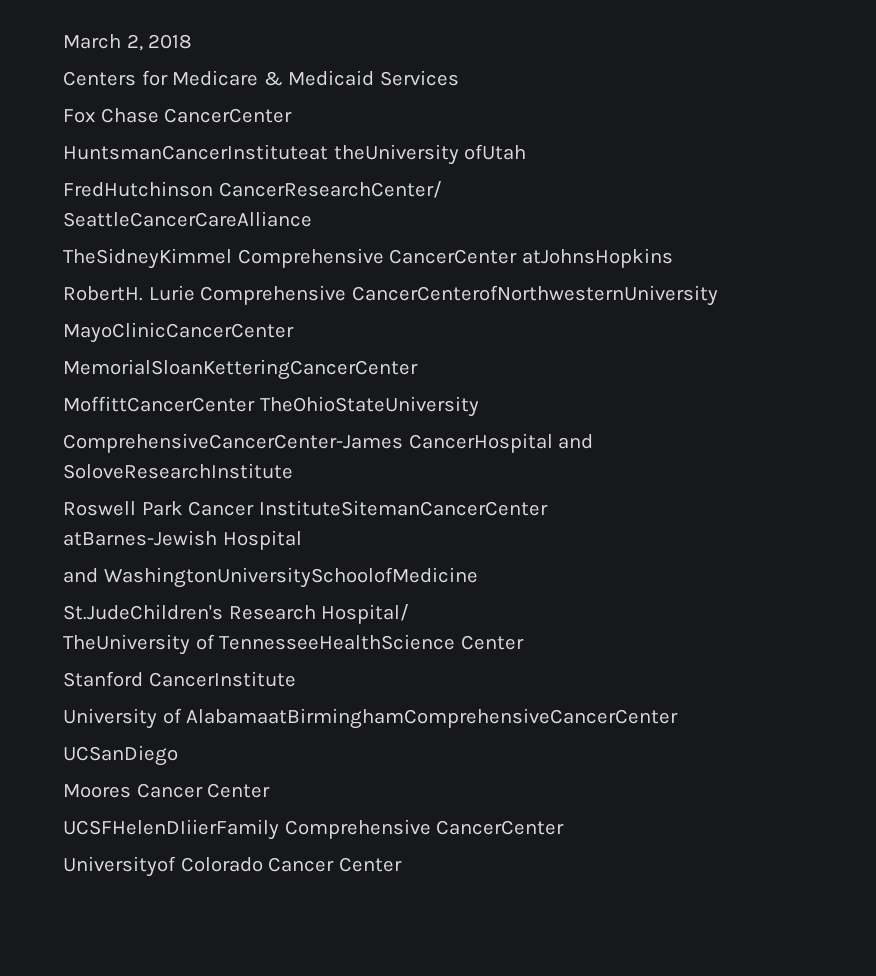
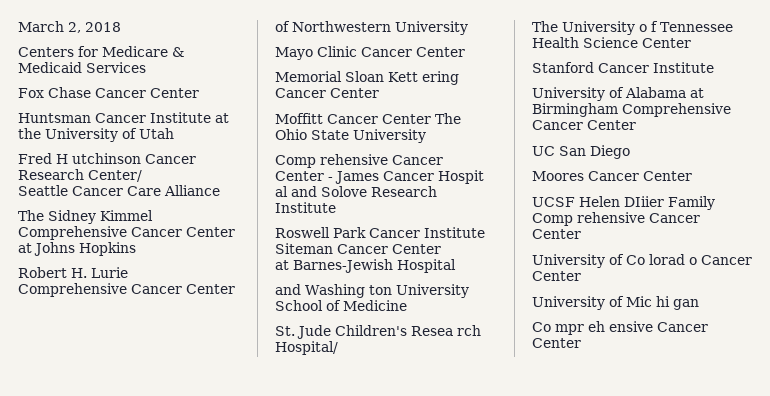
- Fox Chase CancerCenter
- HuntsmanCancerInstituteat theUniversity ofUtah
- FredHutchinson CancerResearchCenter/
- SeattleCancerCareAlliance
- TheSidneyKimmel Comprehensive CancerCenter atJohnsHopkins
- RobertH. Lurie Comprehensive CancerCenterofNorthwesternUniversity
- MayoClinicCancerCenter
- MemorialSloanKetteringCancerCenter
- MoffittCancerCenter TheOhioStateUniversity
- ComprehensiveCancerCenter-James CancerHospital and SoloveResearchInstitute
- Roswell Park Cancer InstituteSitemanCancerCenter
- atBarnes-Jewish Hospital
- and WashingtonUniversitySchoolofMedicine
- St.JudeChildren's Research Hospital/
- TheUniversity of TennesseeHealthScience Center
+ Fox Chase Cancer Center
+ Huntsman Cancer Institute at the University of Utah
+ Fred H utchinson Cancer Research Center/
+ Seattle Cancer Care Alliance
+ The Sidney Kimmel Comprehensive Cancer Center at Johns Hopkins
+ Robert H. Lurie Comprehensive Cancer Center of Northwestern University
+ Mayo Clinic Cancer Center
+ Memorial Sloan Kett ering Cancer Center
+ Moffitt Cancer Center The Ohio State University
+ Comp rehensive Cancer Center - James Cancer Hospit al and Solove Research Institute
+ Roswell Park Cancer Institute Siteman Cancer Center
+ at Barnes-Jewish Hospital
+ and Washing ton University School of Medicine
+ St. Jude Children's Resea rch Hospital/
+ The University o f Tennessee Health Science Center
- Stanford CancerInstitute
- University of AlabamaatBirminghamComprehensiveCancerCenter
- UCSanDiego
+ Stanford Cancer Institute
+ University of Alabama at Birmingham Comprehensive Cancer Center
+ UC San Diego
  Moores Cancer Center
- UCSFHelenDIiierFamily Comprehensive CancerCenter
- Universityof Colorado Cancer Center
+ UCSF Helen DIiier Family Comp rehensive Cancer Center
+ University of Co lorad o Cancer Center
+ University of Mic hi gan
+ Co mpr eh ensive Cancer Center

